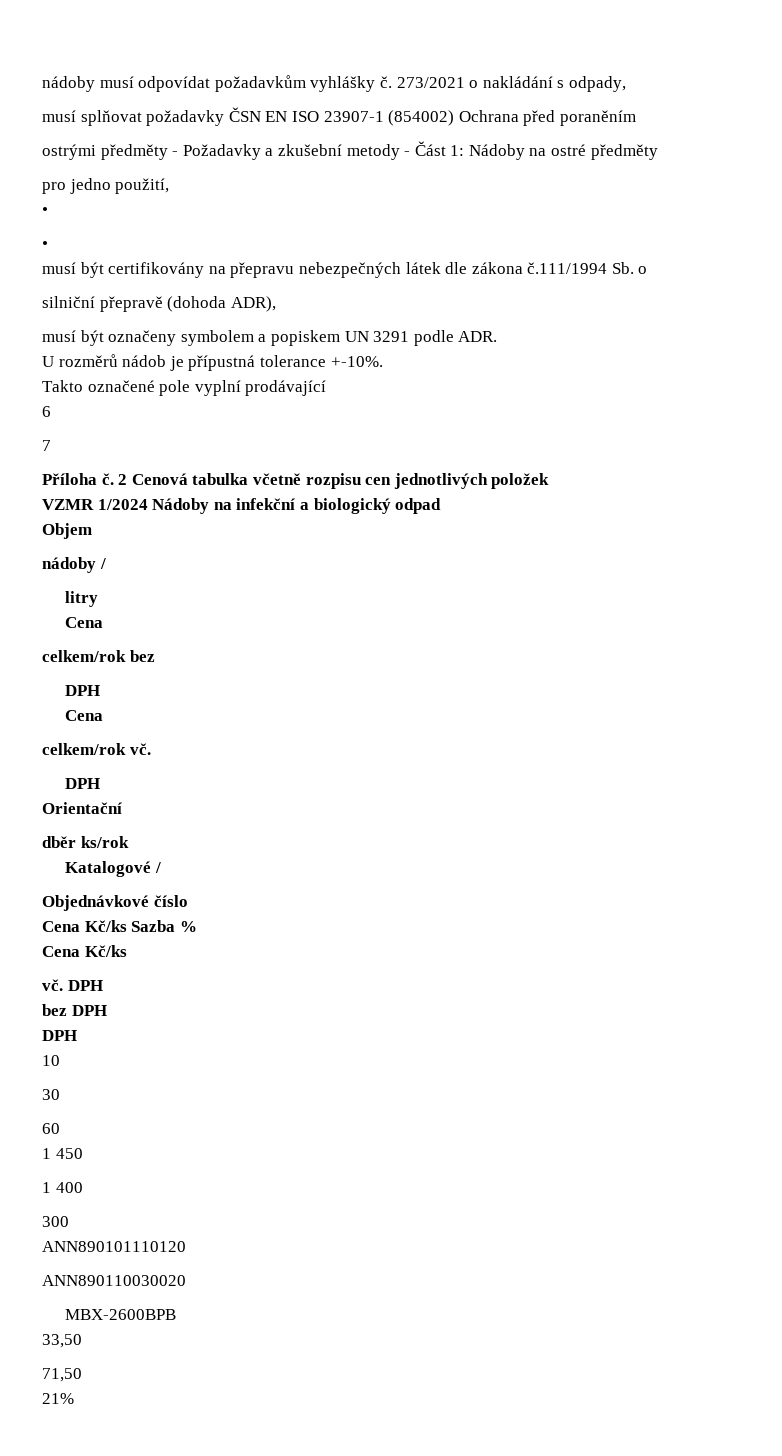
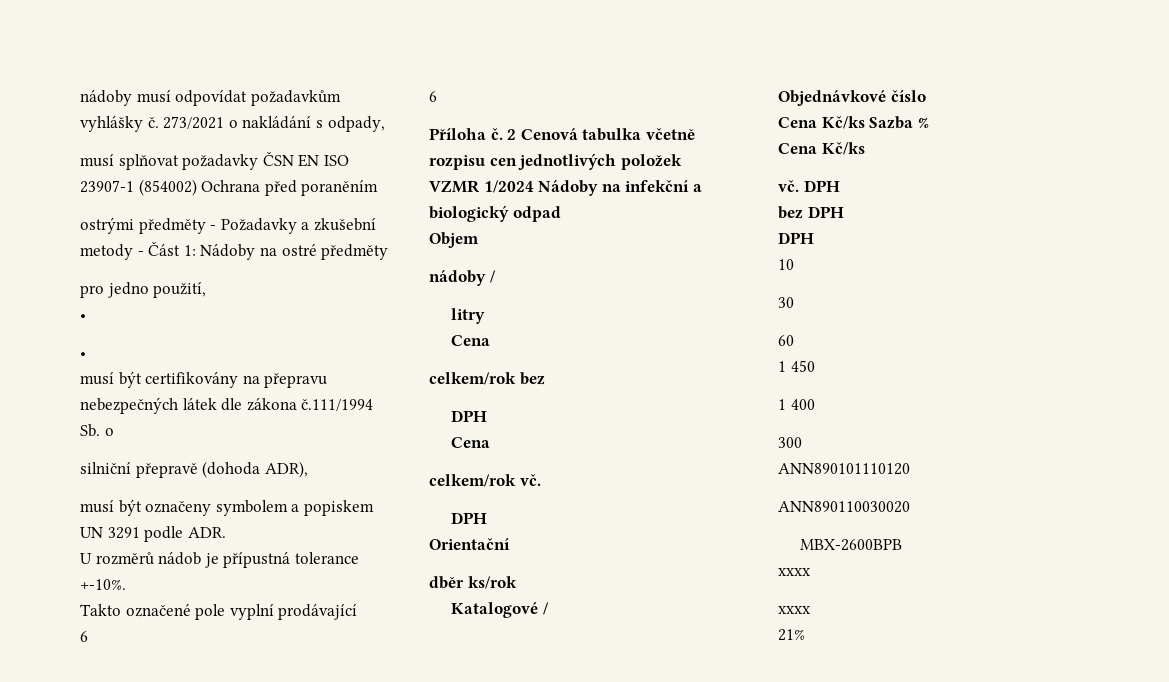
  Takto označené pole vyplní prodávající
  6
- 7
+ 6
  MBX-2600BPB
- 33,50
- 71,50
+ xxxx
+ xxxx

